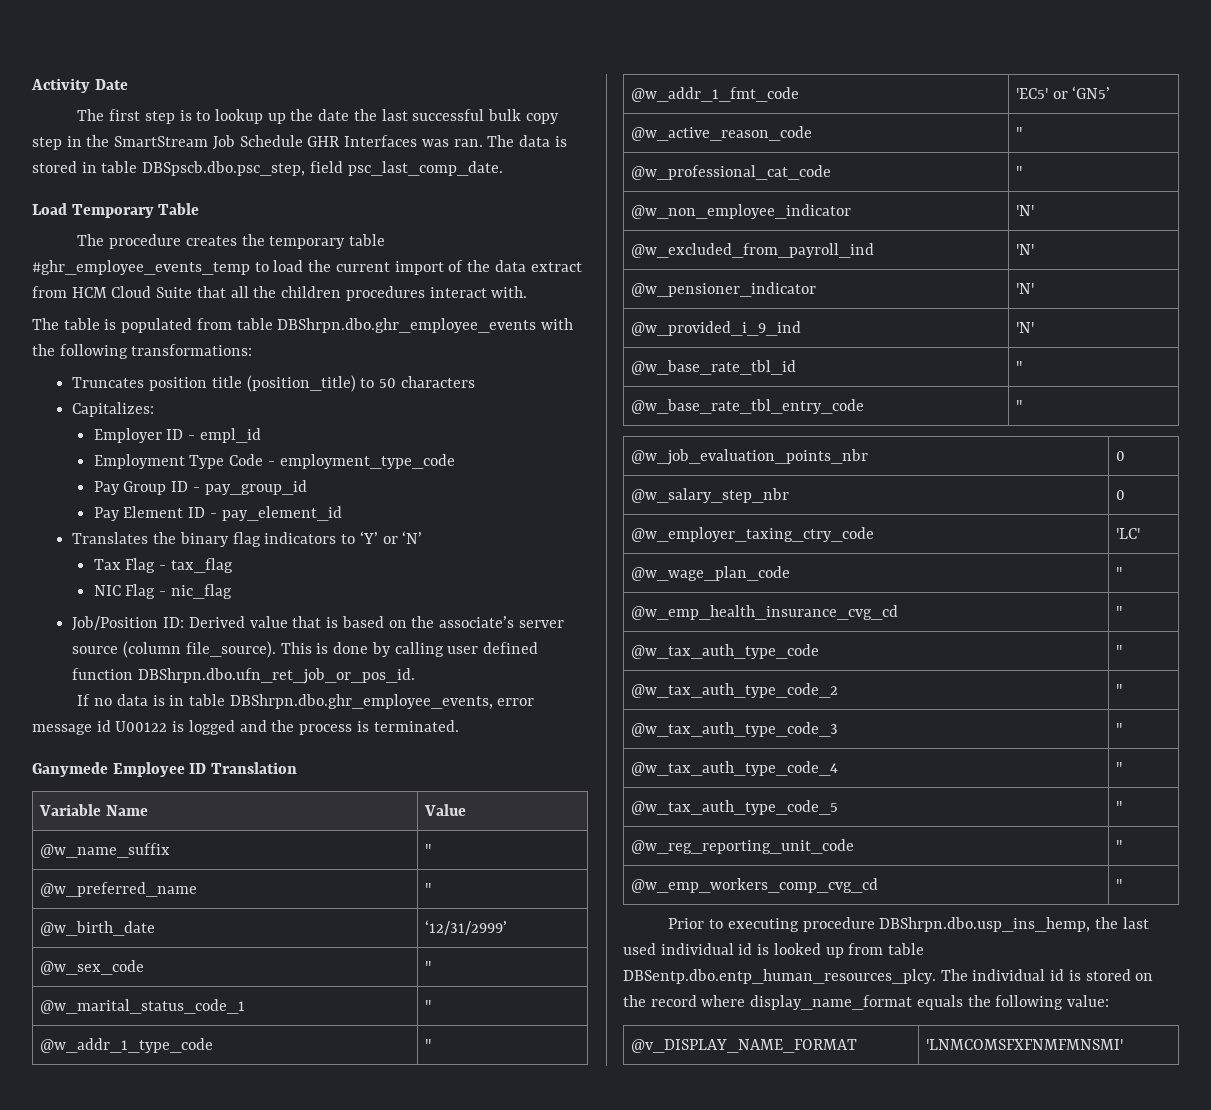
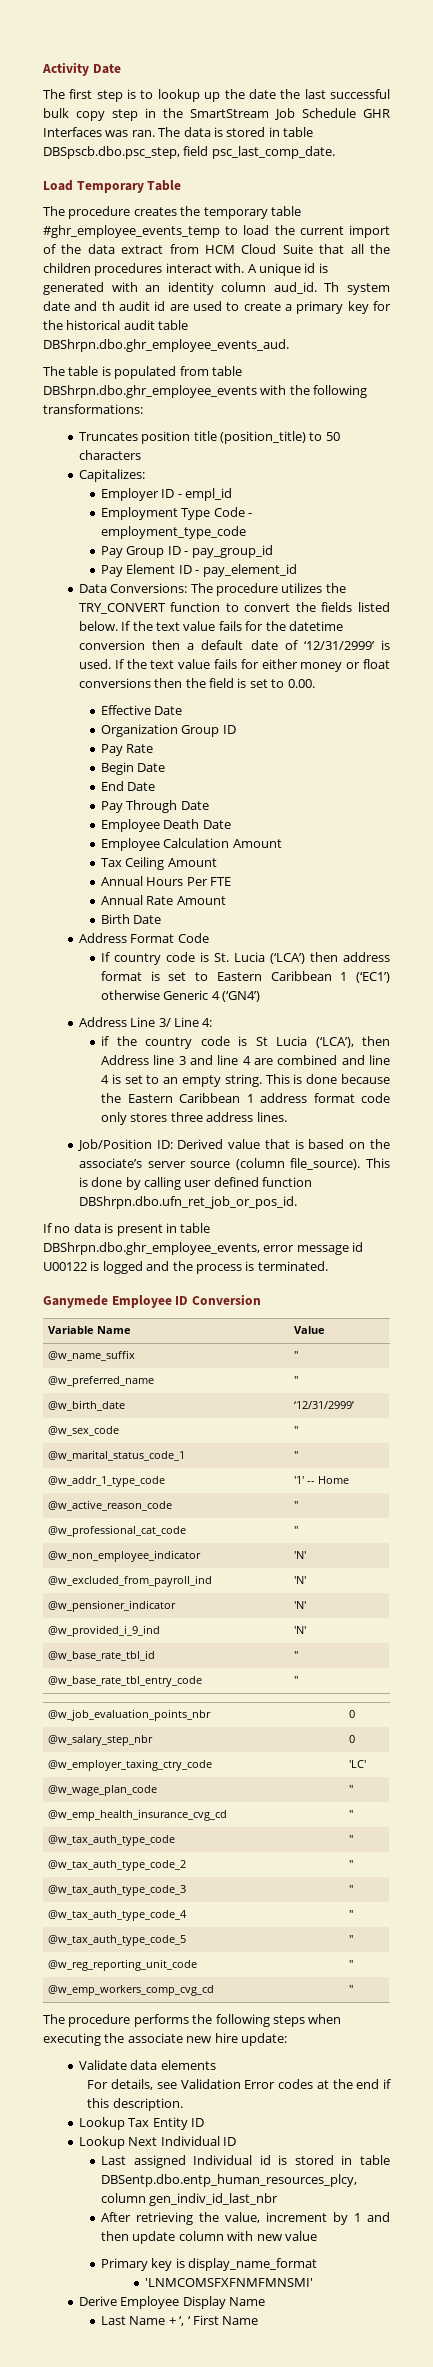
+ A unique id is generated with an identity column aud_id. Th system date and th audit id are used to create a primary key for the historical audit table DBShrpn.dbo.ghr_employee_events_aud.
- Translates the binary flag indicators to ‘Y’ or ‘N’
- Tax Flag - tax_flag
- NIC Flag - nic_flag
+ Data Conversions: The procedure utilizes the TRY_CONVERT function to convert the fields listed below. If the text value fails for the datetime conversion then a default date of ‘12/31/2999’ is used. If the text value fails for either money or float conversions then the field is set to 0.00.
+ Effective Date
+ Organization Group ID
+ Pay Rate
+ Begin Date
+ End Date
+ Pay Through Date
+ Employee Death Date
+ Employee Calculation Amount
+ Tax Ceiling Amount
+ Annual Hours Per FTE
+ Annual Rate Amount
+ Birth Date
+ Address Format Code
+ If country code is St. Lucia (‘LCA’) then address format is set to Eastern Caribbean 1 (‘EC1’) otherwise Generic 4 (‘GN4’)
+ Address Line 3/ Line 4:
+ if the country code is St Lucia (‘LCA’), then Address line 3 and line 4 are combined and line 4 is set to an empty string. This is done because the Eastern Caribbean 1 address format code only stores three address lines.
- If no data is in table DBShrpn.dbo.ghr_employee_events, error message id U00122 is logged and the process is terminated.
+ If no data is present in table DBShrpn.dbo.ghr_employee_events, error message id U00122 is logged and the process is terminated.
- Ganymede Employee ID Translation
+ Ganymede Employee ID Conversion
- @w_addr_1_type_code | ''
- @w_addr_1_fmt_code | 'EC5' or ‘GN5’
+ @w_addr_1_type_code | '1' -- Home
- Prior to executing procedure DBShrpn.dbo.usp_ins_hemp, the last used individual id is looked up from table DBSentp.dbo.entp_human_resources_plcy. The individual id is stored on the record where display_name_format equals the following value:
- @v_DISPLAY_NAME_FORMAT | 'LNMCOMSFXFNMFMNSMI'
+ The procedure performs the following steps when executing the associate new hire update:
+ Validate data elements
+ For details, see Validation Error codes at the end if this description.
+ Lookup Tax Entity ID
+ Lookup Next Individual ID
+ Last assigned Individual id is stored in table DBSentp.dbo.entp_human_resources_plcy, column gen_indiv_id_last_nbr
+ After retrieving the value, increment by 1 and then update column with new value
+ Primary key is display_name_format
+ 'LNMCOMSFXFNMFMNSMI'
+ Derive Employee Display Name
+ Last Name + ‘, ‘ First Name

